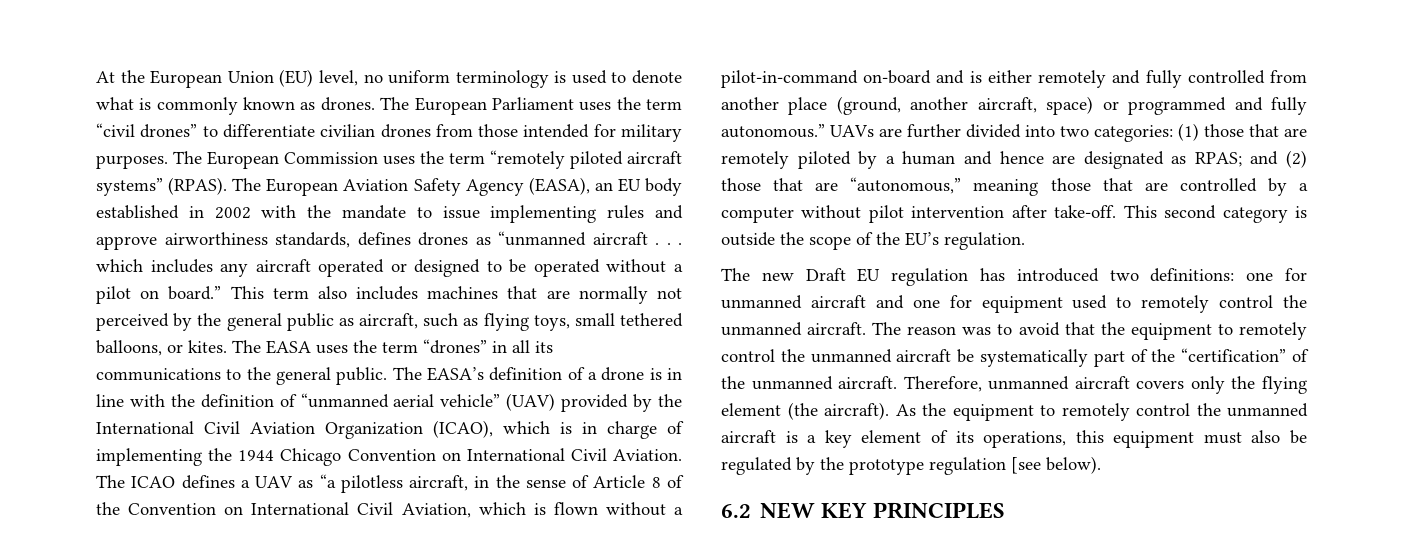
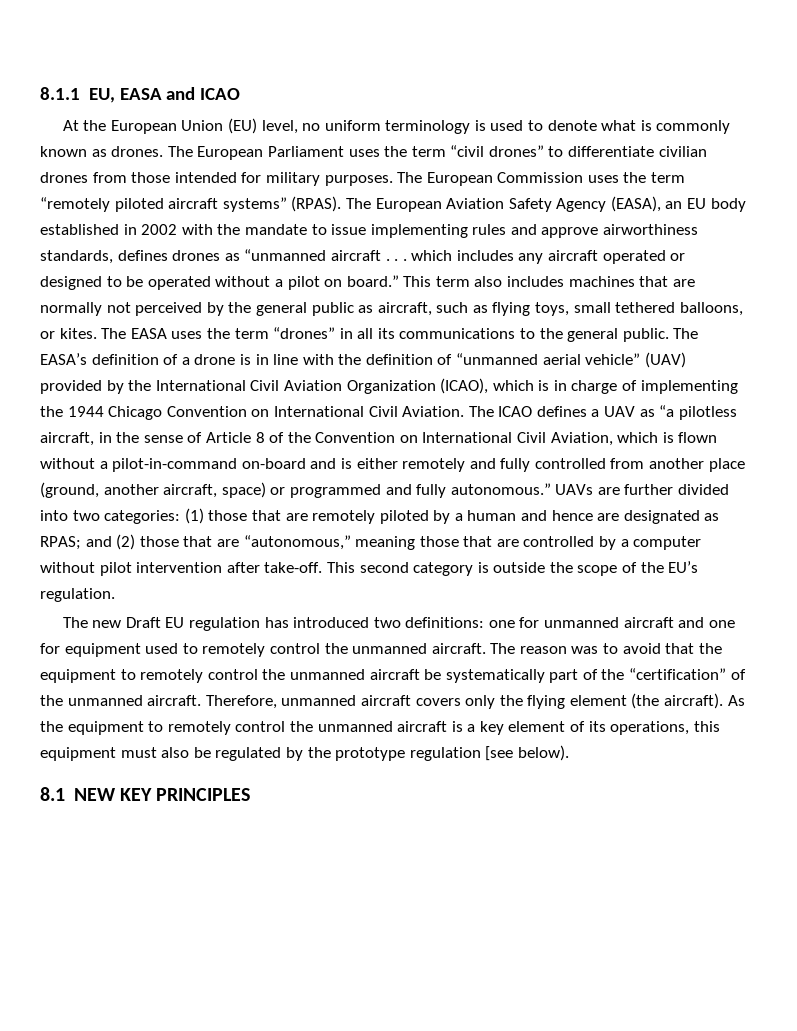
+ 8.1.1 EU, EASA and ICAO
- 6.2 NEW KEY PRINCIPLES
+ 8.1 NEW KEY PRINCIPLES

